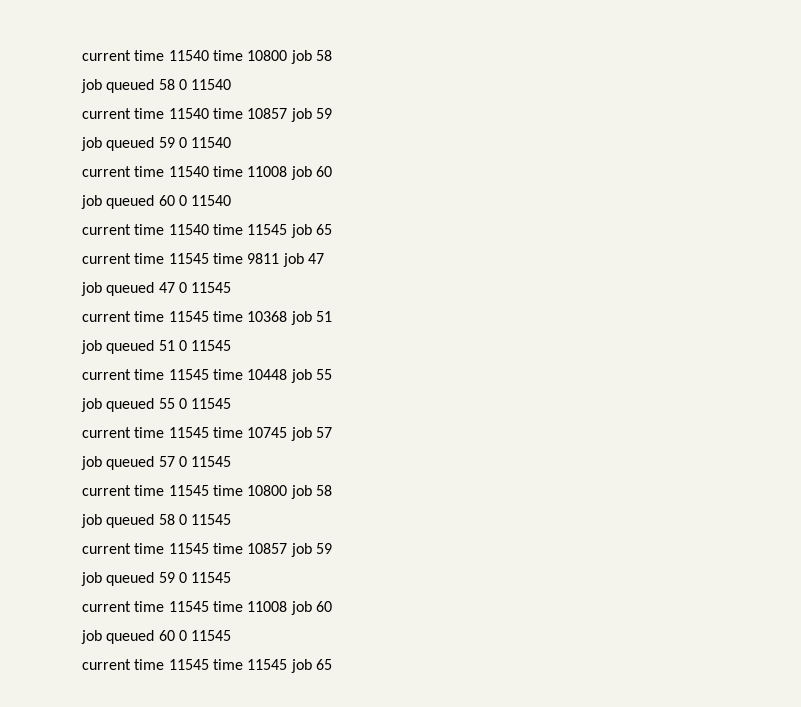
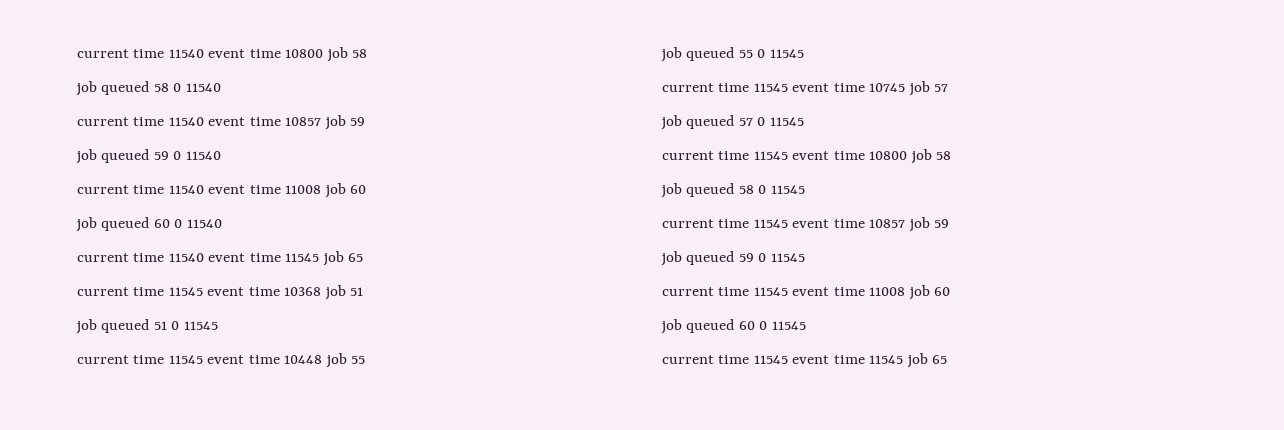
- current time 11540 time 10800 job 58
+ current time 11540 event time 10800 job 58
- current time 11540 time 10857 job 59
+ current time 11540 event time 10857 job 59
- current time 11540 time 11008 job 60
+ current time 11540 event time 11008 job 60
- current time 11540 time 11545 job 65
+ current time 11540 event time 11545 job 65
- current time 11545 time 9811 job 47
- job queued 47 0 11545
- current time 11545 time 10368 job 51
+ current time 11545 event time 10368 job 51
- current time 11545 time 10448 job 55
+ current time 11545 event time 10448 job 55
- current time 11545 time 10745 job 57
+ current time 11545 event time 10745 job 57
- current time 11545 time 10800 job 58
+ current time 11545 event time 10800 job 58
- current time 11545 time 10857 job 59
+ current time 11545 event time 10857 job 59
- current time 11545 time 11008 job 60
+ current time 11545 event time 11008 job 60
- current time 11545 time 11545 job 65
+ current time 11545 event time 11545 job 65

